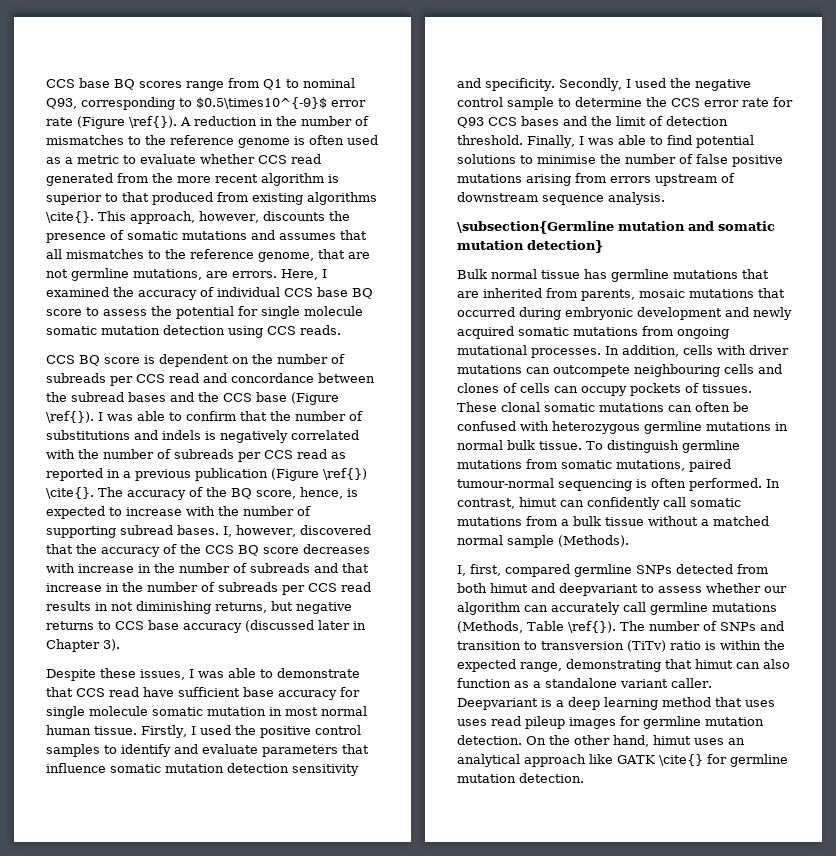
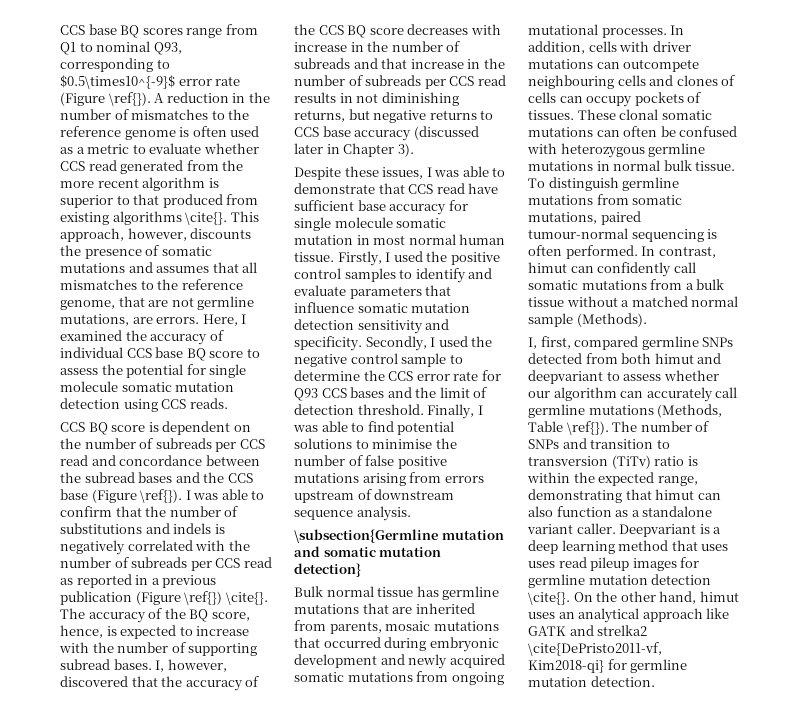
- Deepvariant is a deep learning method that uses uses read pileup images for germline mutation detection.
+ Deepvariant is a deep learning method that uses uses read pileup images for germline mutation detection \cite{}.
- On the other hand, himut uses an analytical approach like GATK \cite{} for germline mutation detection.
+ On the other hand, himut uses an analytical approach like GATK and strelka2 \cite{DePristo2011-vf, Kim2018-qi} for germline mutation detection.

